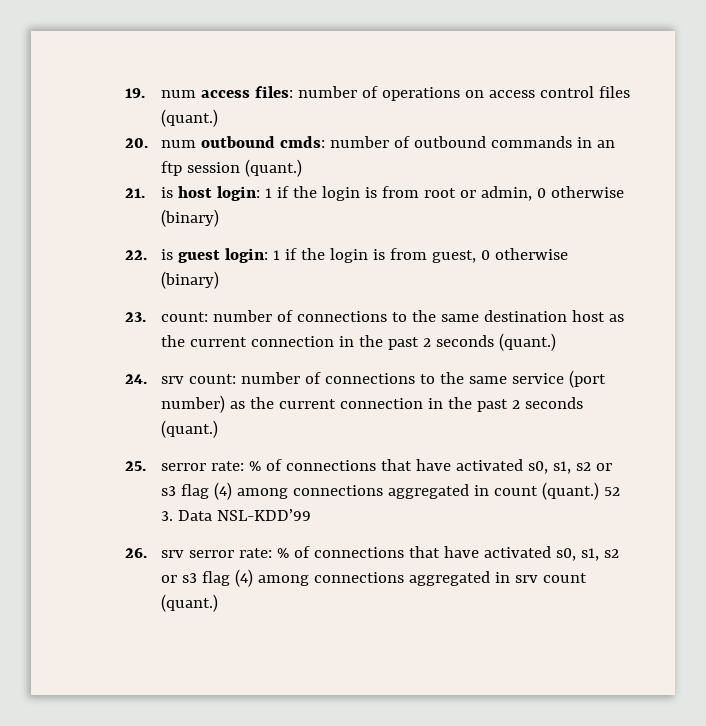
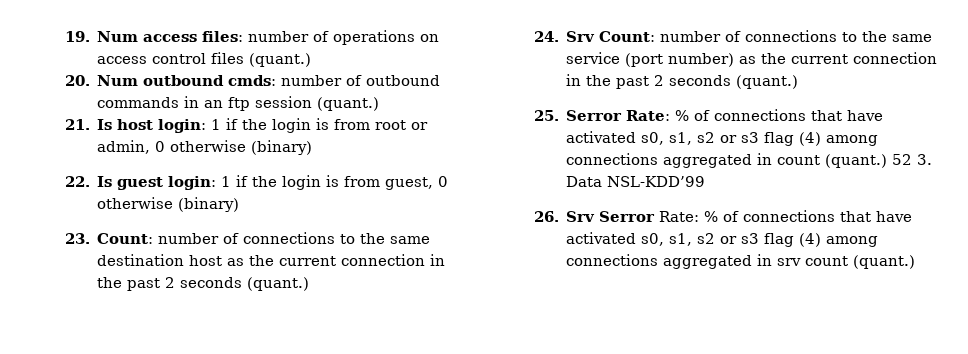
- 19. num access files: number of operations on access control files (quant.)
+ 19. Num access files: number of operations on access control files (quant.)
- 20. num outbound cmds: number of outbound commands in an ftp session (quant.)
+ 20. Num outbound cmds: number of outbound commands in an ftp session (quant.)
- 21. is host login: 1 if the login is from root or admin, 0 otherwise (binary)
+ 21. Is host login: 1 if the login is from root or admin, 0 otherwise (binary)
- 22. is guest login: 1 if the login is from guest, 0 otherwise (binary)
+ 22. Is guest login: 1 if the login is from guest, 0 otherwise (binary)
- 23. count: number of connections to the same destination host as the current connection in the past 2 seconds (quant.)
+ 23. Count: number of connections to the same destination host as the current connection in the past 2 seconds (quant.)
- 24. srv count: number of connections to the same service (port number) as the current connection in the past 2 seconds (quant.)
+ 24. Srv Count: number of connections to the same service (port number) as the current connection in the past 2 seconds (quant.)
- 25. serror rate: % of connections that have activated s0, s1, s2 or s3 flag (4) among connections aggregated in count (quant.)
+ 25. Serror Rate: % of connections that have activated s0, s1, s2 or s3 flag (4) among connections aggregated in count (quant.)
- 26. srv serror rate: % of connections that have activated s0, s1, s2 or s3 flag (4) among connections aggregated in srv count (quant.)
+ 26. Srv Serror Rate: % of connections that have activated s0, s1, s2 or s3 flag (4) among connections aggregated in srv count (quant.)

